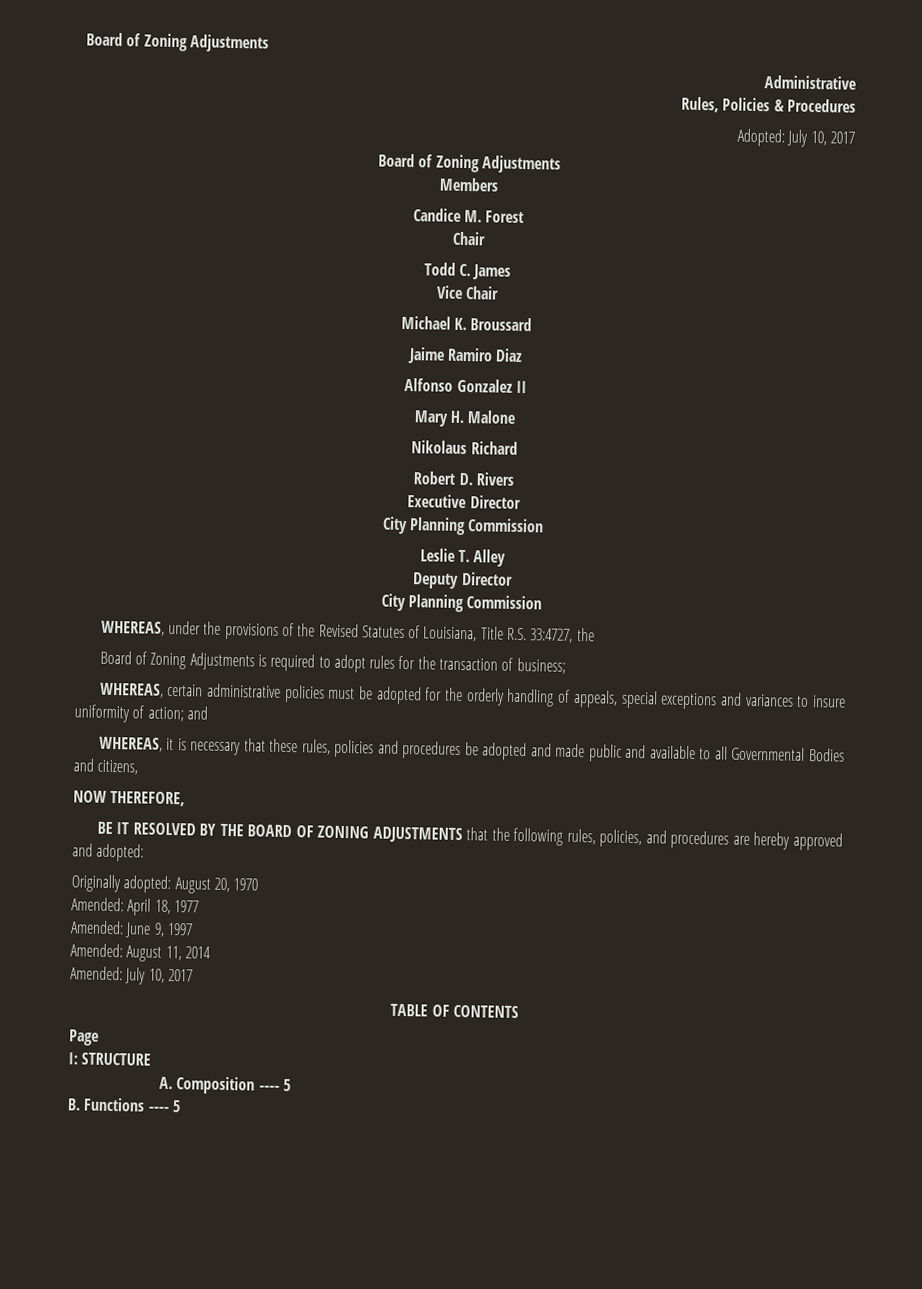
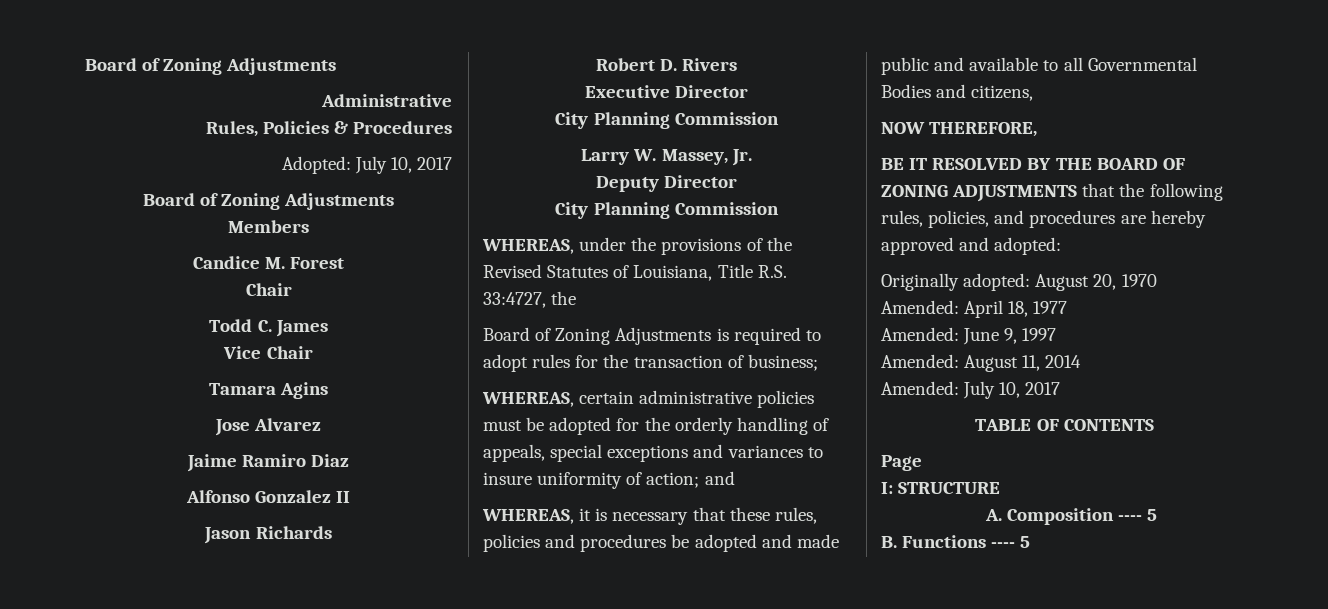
- Michael K. Broussard
+ Tamara Agins
+ Jose Alvarez
- Mary H. Malone
- Nikolaus Richard
+ Jason Richards
- Leslie T. Alley
+ Larry W. Massey, Jr.

